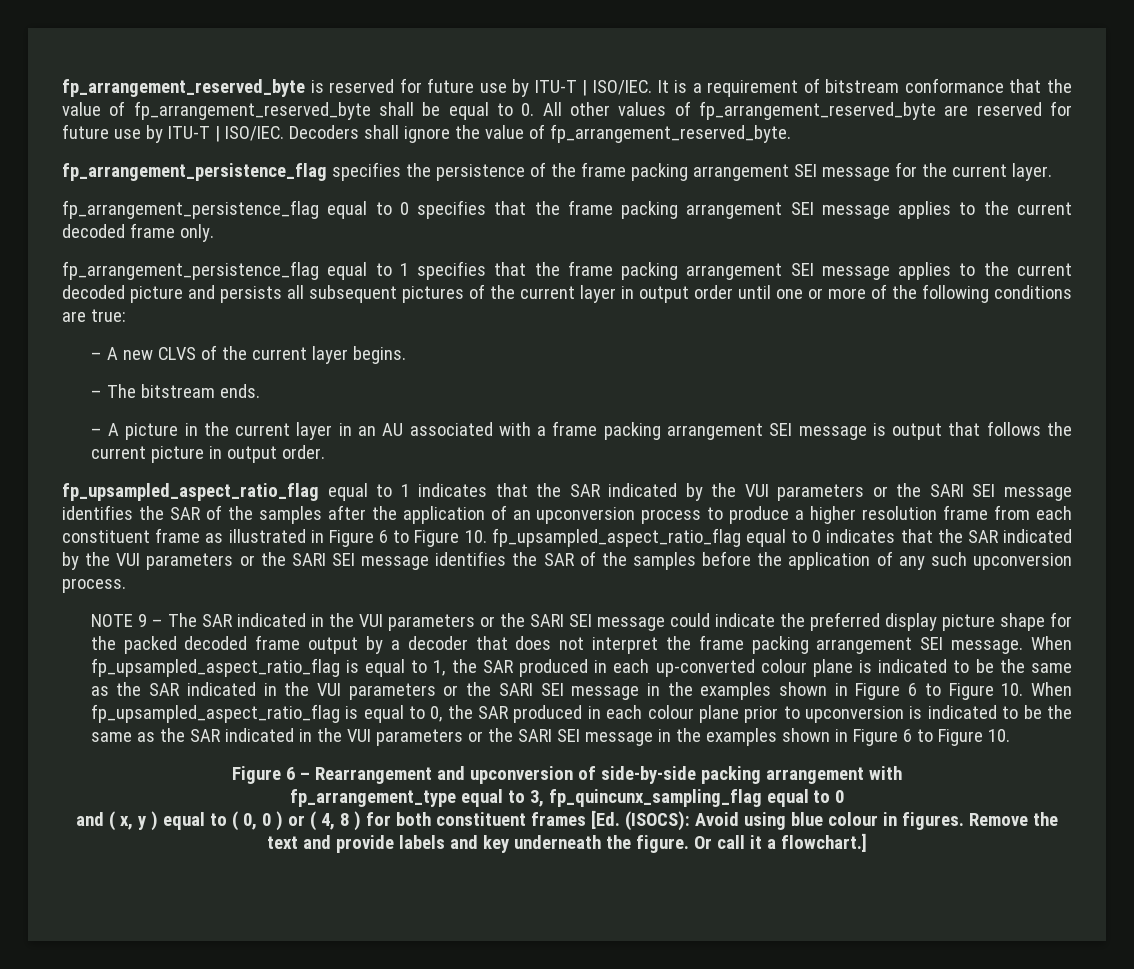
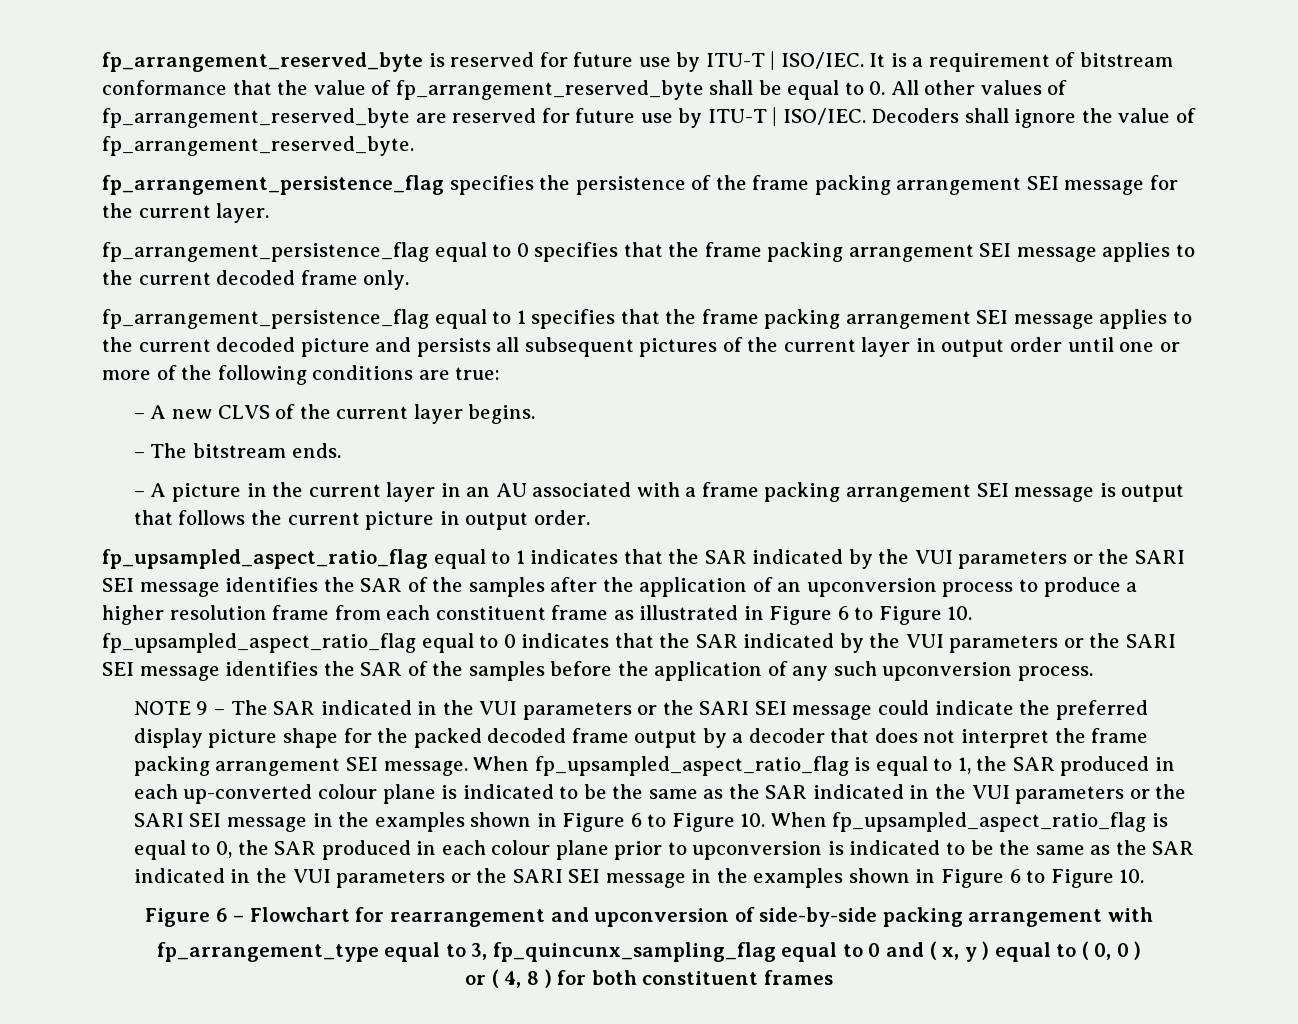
- Figure 6 – Rearrangement and upconversion of side-by-side packing arrangement with
+ Figure 6 – Flowchart for rearrangement and upconversion of side-by-side packing arrangement with
- fp_arrangement_type equal to 3, fp_quincunx_sampling_flag equal to 0
- and ( x, y ) equal to ( 0, 0 ) or ( 4, 8 ) for both constituent frames [Ed. (ISOCS): Avoid using blue colour in figures. Remove the text and provide labels and key underneath the figure. Or call it a flowchart.]
+ fp_arrangement_type equal to 3, fp_quincunx_sampling_flag equal to 0 and ( x, y ) equal to ( 0, 0 )
+ or ( 4, 8 ) for both constituent frames

